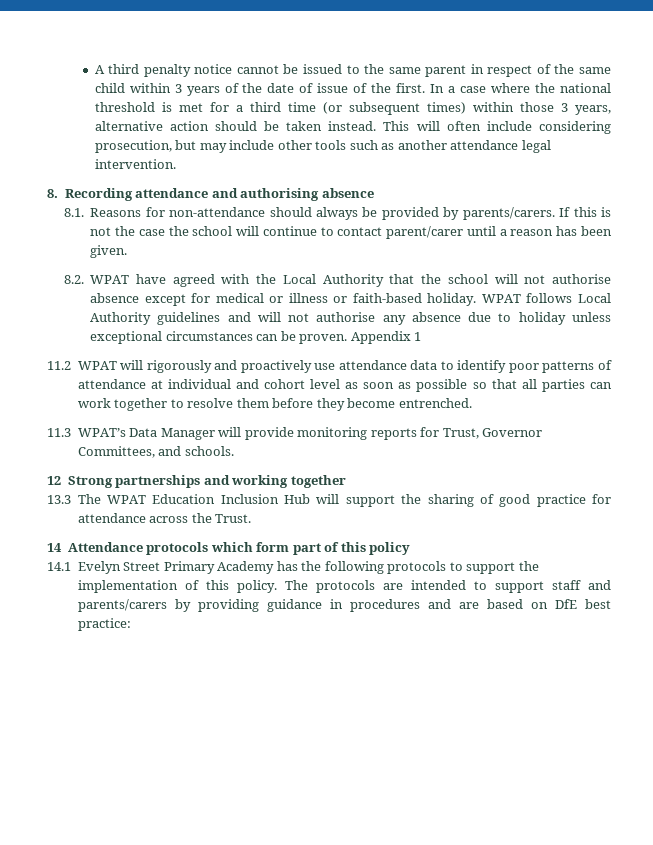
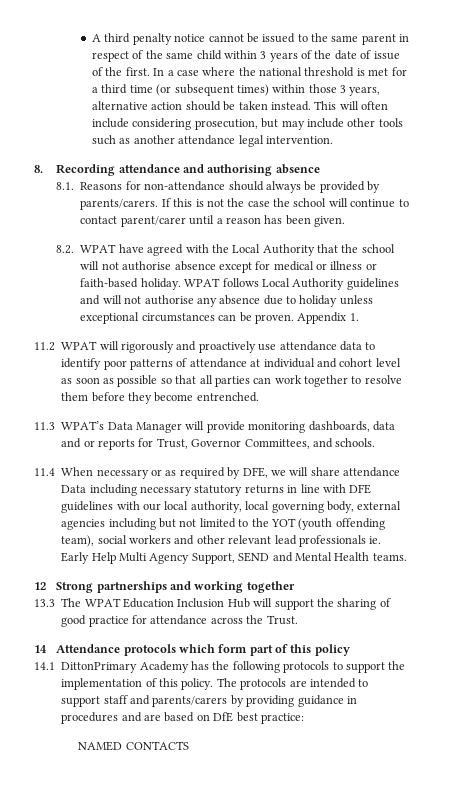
- Appendix 1
+ Appendix 1.
- 11.3 WPAT’s Data Manager will provide monitoring reports for Trust, Governor Committees, and schools.
+ 11.3 WPAT’s Data Manager will provide monitoring dashboards, data and or reports for Trust, Governor Committees, and schools.
+ 11.4 When necessary or as required by DFE, we will share attendance Data including necessary statutory returns in line with DFE guidelines with our local authority, local governing body, external agencies including but not limited to the YOT (youth offending team), social workers and other relevant lead professionals ie. Early Help Multi Agency Support, SEND and Mental Health teams.
- 14.1 Evelyn Street Primary Academy has the following protocols to support the implementation of this policy.
+ 14.1 DittonPrimary Academy has the following protocols to support the implementation of this policy.
+ NAMED CONTACTS

